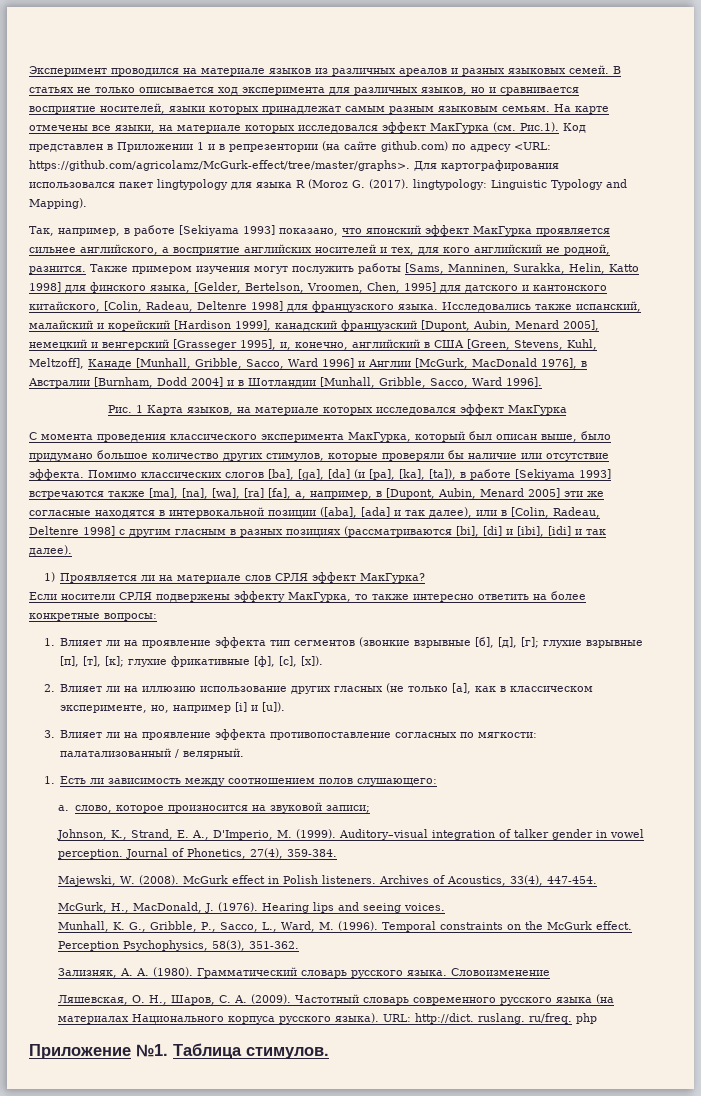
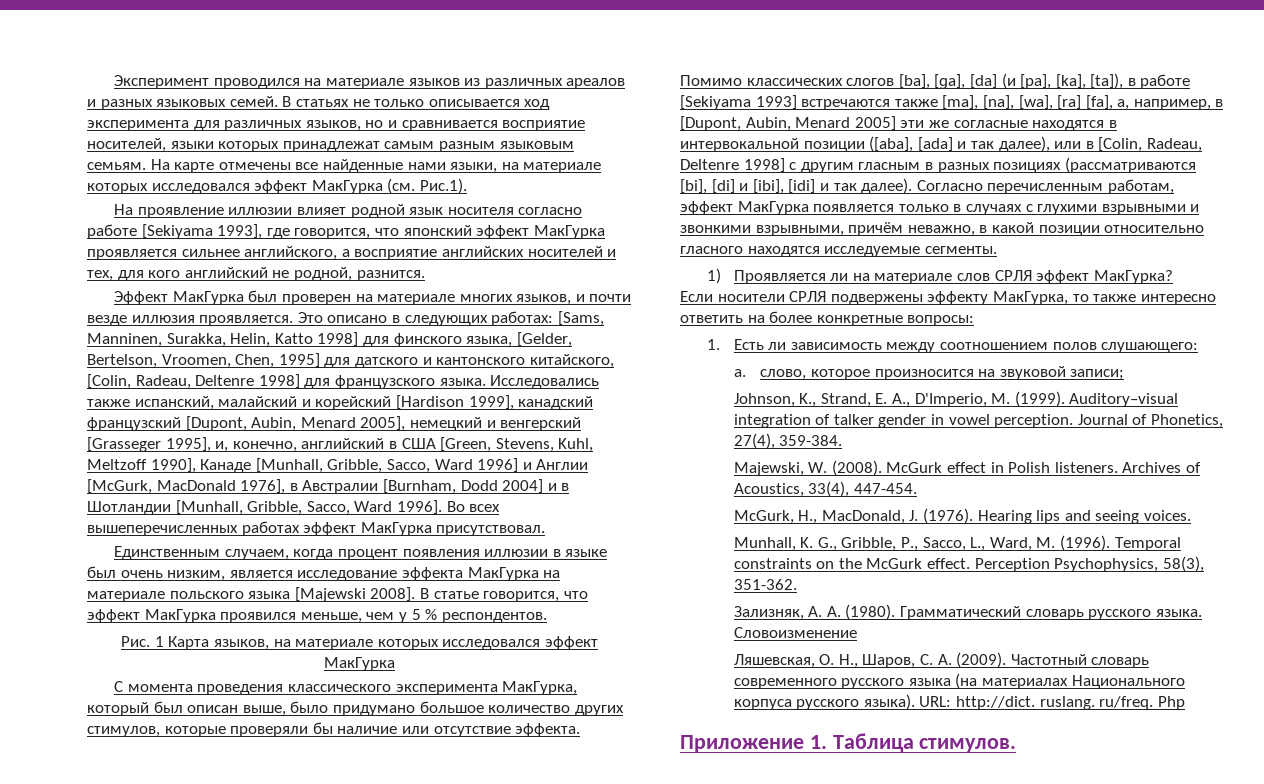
- На карте отмечены все языки, на материале которых исследовался эффект МакГурка (см. Рис.1). Код представлен в Приложении 1 и в репрезентории (на сайте github.com) по адресу <URL: https://github.com/agricolamz/McGurk-effect/tree/master/graphs>. Для картографирования использовался пакет lingtypology для языка R (Moroz G. (2017). lingtypology: Linguistic Typology and Mapping).
- Так, например, в работе [Sekiyama 1993] показано, что японский эффект МакГурка проявляется сильнее английского, а восприятие английских носителей и тех, для кого английский не родной, разнится. Также примером изучения могут послужить работы [Sams, Manninen, Surakka, Helin, Katto 1998] для финского языка, [Gelder, Bertelson, Vroomen, Chen, 1995] для датского и кантонского китайского, [Colin, Radeau, Deltenre 1998] для французского языка.
+ На карте отмечены все найденные нами языки, на материале которых исследовался эффект МакГурка (см. Рис.1).
+ На проявление иллюзии влияет родной язык носителя согласно работе [Sekiyama 1993], где говорится, что японский эффект МакГурка проявляется сильнее английского, а восприятие английских носителей и тех, для кого английский не родной, разнится.
+ Эффект МакГурка был проверен на материале многих языков, и почти везде иллюзия проявляется. Это описано в следующих работах: [Sams, Manninen, Surakka, Helin, Katto 1998] для финского языка, [Gelder, Bertelson, Vroomen, Chen, 1995] для датского и кантонского китайского, [Colin, Radeau, Deltenre 1998] для французского языка.
- Исследовались также испанский, малайский и корейский [Hardison 1999], канадский французский [Dupont, Aubin, Menard 2005], немецкий и венгерский [Grasseger 1995], и, конечно, английский в США [Green, Stevens, Kuhl, Meltzoff], Канаде [Munhall, Gribble, Sacco, Ward 1996] и Англии [McGurk, MacDonald 1976], в Австралии [Burnham, Dodd 2004] и в Шотландии [Munhall, Gribble, Sacco, Ward 1996].
+ Исследовались также испанский, малайский и корейский [Hardison 1999], канадский французский [Dupont, Aubin, Menard 2005], немецкий и венгерский [Grasseger 1995], и, конечно, английский в США [Green, Stevens, Kuhl, Meltzoff 1990], Канаде [Munhall, Gribble, Sacco, Ward 1996] и Англии [McGurk, MacDonald 1976], в Австралии [Burnham, Dodd 2004] и в Шотландии [Munhall, Gribble, Sacco, Ward 1996]. Во всех вышеперечисленных работах эффект МакГурка присутствовал.
+ Единственным случаем, когда процент появления иллюзии в языке был очень низким, является исследование эффекта МакГурка на материале польского языка [Majewski 2008]. В статье говорится, что эффект МакГурка проявился меньше, чем у 5 % респондентов.
+ Согласно перечисленным работам, эффект МакГурка появляется только в случаях с глухими взрывными и звонкими взрывными, причём неважно, в какой позиции относительно гласного находятся исследуемые сегменты.
- 1. Влияет ли на проявление эффекта тип сегментов (звонкие взрывные [б], [д], [г]; глухие взрывные [п], [т], [к]; глухие фрикативные [ф], [с], [х]).
- 2. Влияет ли на иллюзию использование других гласных (не только [а], как в классическом эксперименте, но, например [i] и [u]).
- 3. Влияет ли на проявление эффекта противопоставление согласных по мягкости: палатализованный / велярный.
- URL: http://dict. ruslang. ru/freq. php
+ URL: http://dict. ruslang. ru/freq. Php
- Приложение №1. Таблица стимулов.
+ Приложение 1. Таблица стимулов.

